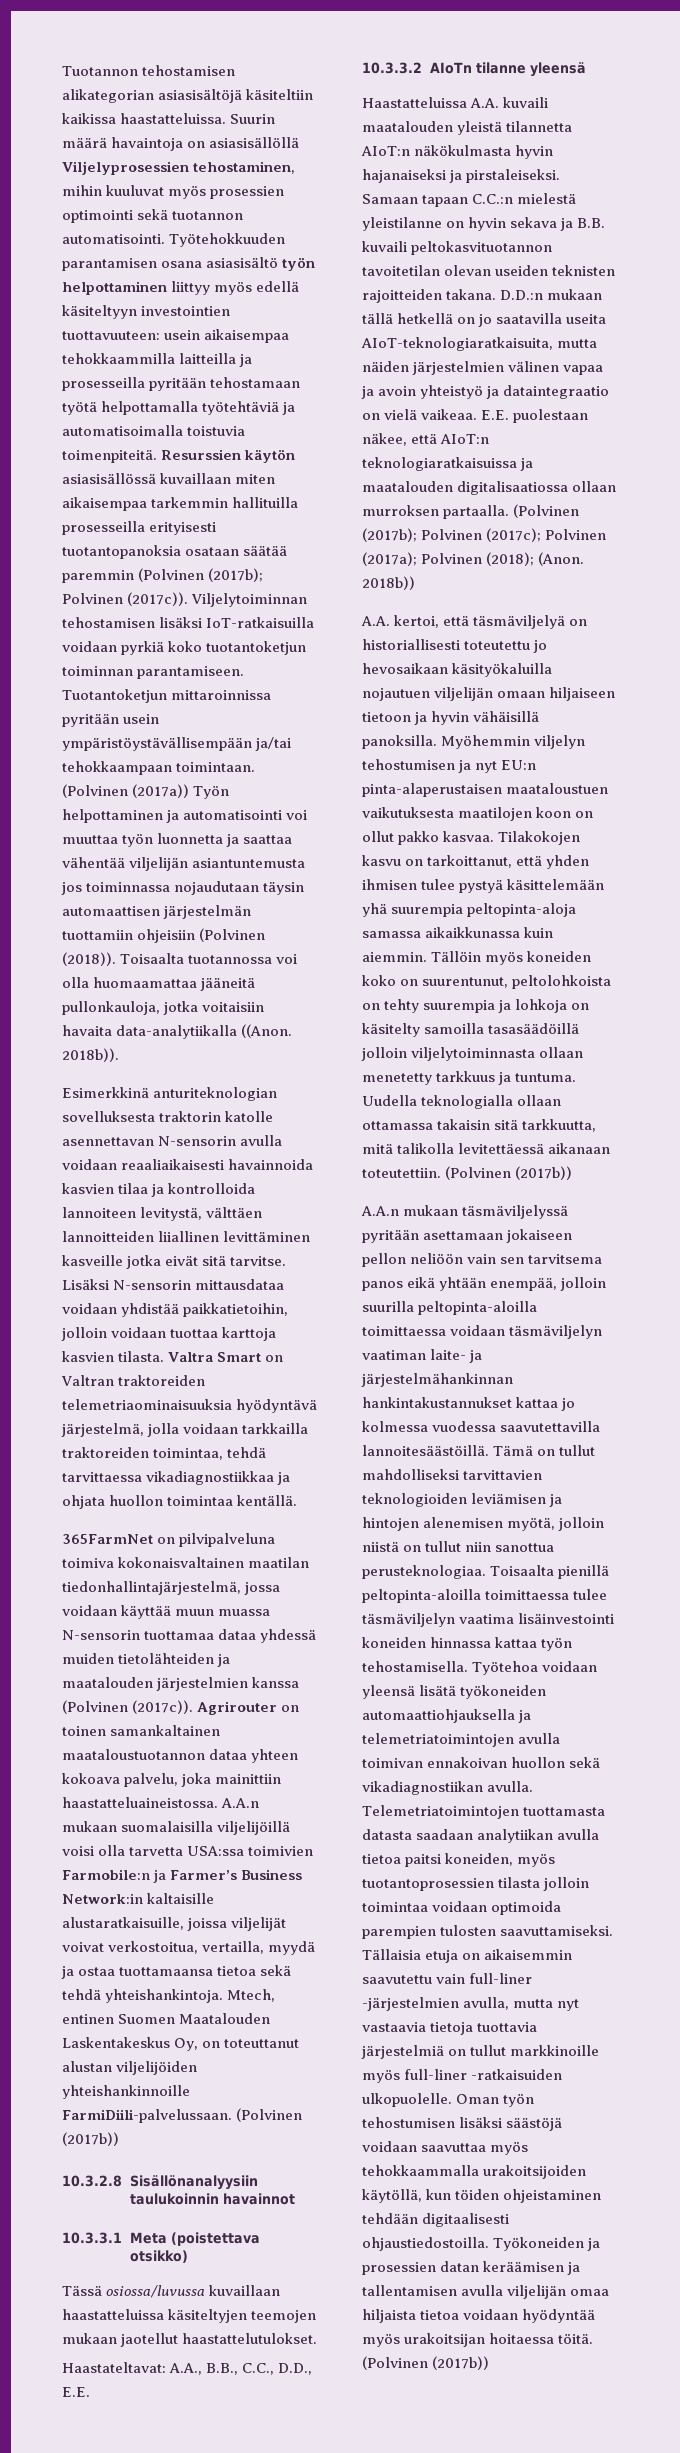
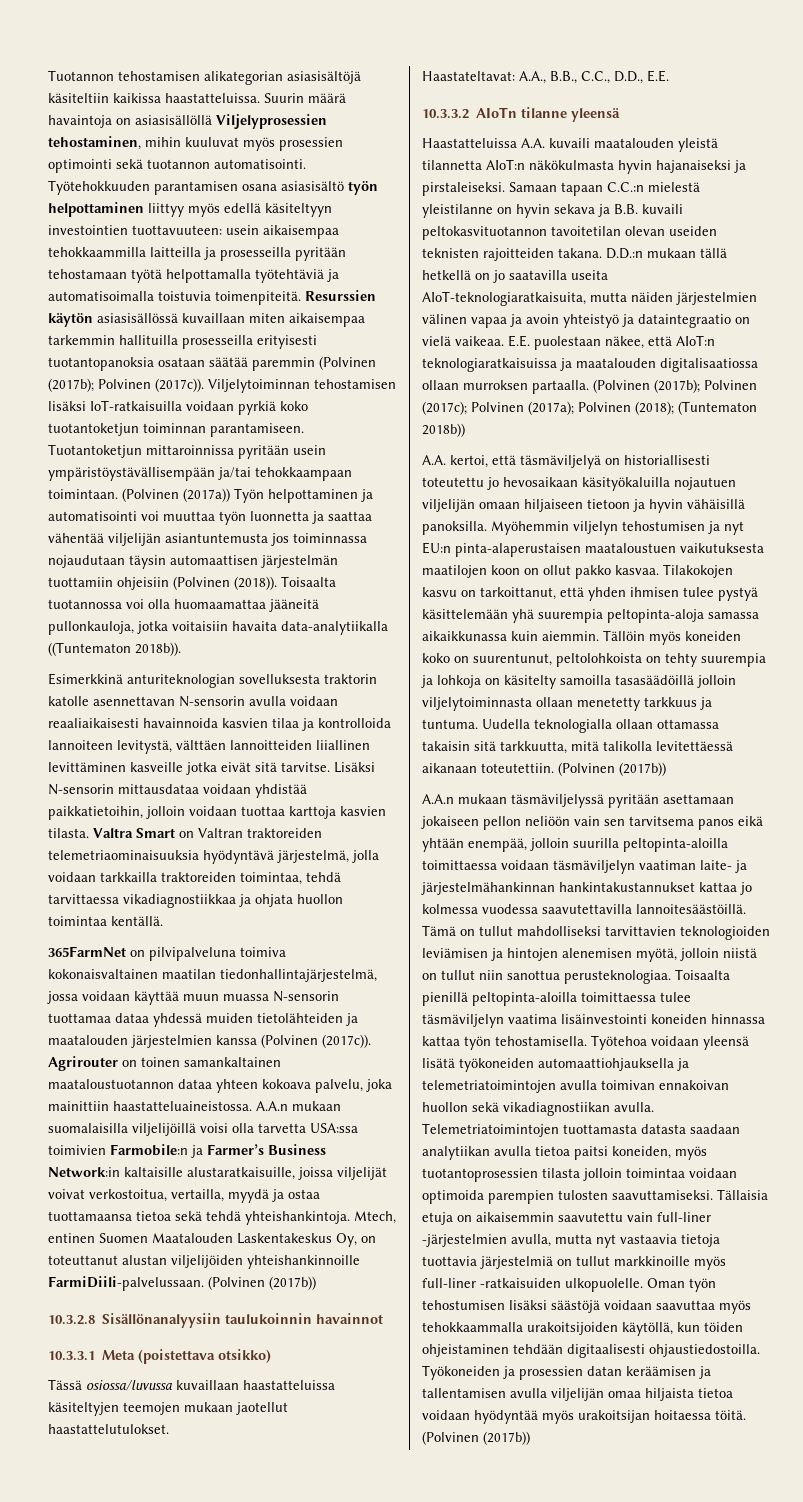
- Toisaalta tuotannossa voi olla huomaamattaa jääneitä pullonkauloja, jotka voitaisiin havaita data-analytiikalla ((Anon. 2018b)).
+ Toisaalta tuotannossa voi olla huomaamattaa jääneitä pullonkauloja, jotka voitaisiin havaita data-analytiikalla ((Tuntematon 2018b)).
- (Polvinen (2017b); Polvinen (2017c); Polvinen (2017a); Polvinen (2018); (Anon. 2018b))
+ (Polvinen (2017b); Polvinen (2017c); Polvinen (2017a); Polvinen (2018); (Tuntematon 2018b))

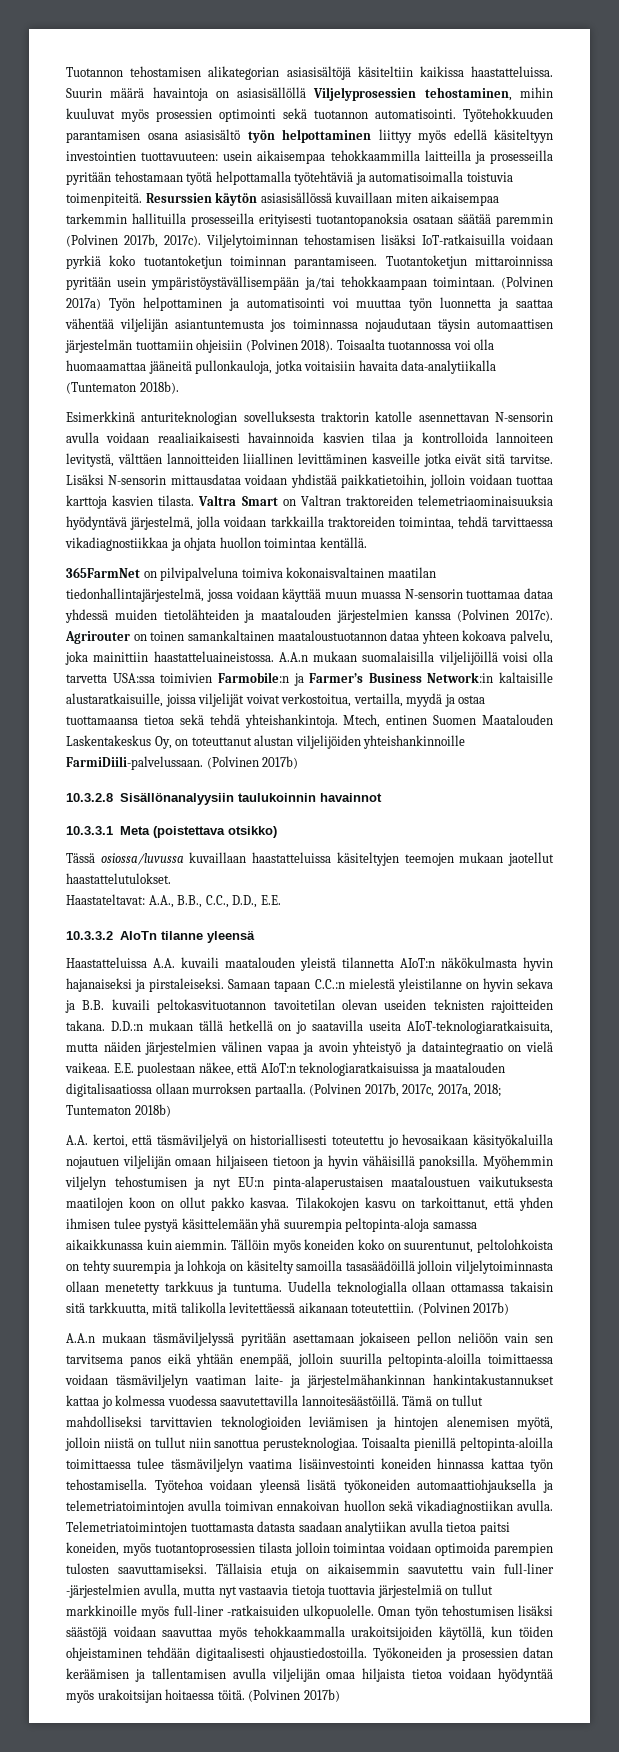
- Resurssien käytön asiasisällössä kuvaillaan miten aikaisempaa tarkemmin hallituilla prosesseilla erityisesti tuotantopanoksia osataan säätää paremmin (Polvinen (2017b); Polvinen (2017c)).
+ Resurssien käytön asiasisällössä kuvaillaan miten aikaisempaa tarkemmin hallituilla prosesseilla erityisesti tuotantopanoksia osataan säätää paremmin (Polvinen 2017b, 2017c).
- (Polvinen (2017a)) Työn helpottaminen ja automatisointi voi muuttaa työn luonnetta ja saattaa vähentää viljelijän asiantuntemusta jos toiminnassa nojaudutaan täysin automaattisen järjestelmän tuottamiin ohjeisiin (Polvinen (2018)).
+ (Polvinen 2017a) Työn helpottaminen ja automatisointi voi muuttaa työn luonnetta ja saattaa vähentää viljelijän asiantuntemusta jos toiminnassa nojaudutaan täysin automaattisen järjestelmän tuottamiin ohjeisiin (Polvinen 2018).
- Toisaalta tuotannossa voi olla huomaamattaa jääneitä pullonkauloja, jotka voitaisiin havaita data-analytiikalla ((Tuntematon 2018b)).
+ Toisaalta tuotannossa voi olla huomaamattaa jääneitä pullonkauloja, jotka voitaisiin havaita data-analytiikalla (Tuntematon 2018b).
- 365FarmNet on pilvipalveluna toimiva kokonaisvaltainen maatilan tiedonhallintajärjestelmä, jossa voidaan käyttää muun muassa N-sensorin tuottamaa dataa yhdessä muiden tietolähteiden ja maatalouden järjestelmien kanssa (Polvinen (2017c)).
+ 365FarmNet on pilvipalveluna toimiva kokonaisvaltainen maatilan tiedonhallintajärjestelmä, jossa voidaan käyttää muun muassa N-sensorin tuottamaa dataa yhdessä muiden tietolähteiden ja maatalouden järjestelmien kanssa (Polvinen 2017c).
- Mtech, entinen Suomen Maatalouden Laskentakeskus Oy, on toteuttanut alustan viljelijöiden yhteishankinnoille FarmiDiili-palvelussaan. (Polvinen (2017b))
+ Mtech, entinen Suomen Maatalouden Laskentakeskus Oy, on toteuttanut alustan viljelijöiden yhteishankinnoille FarmiDiili-palvelussaan. (Polvinen 2017b)
- (Polvinen (2017b); Polvinen (2017c); Polvinen (2017a); Polvinen (2018); (Tuntematon 2018b))
+ (Polvinen 2017b, 2017c, 2017a, 2018; Tuntematon 2018b)
- Uudella teknologialla ollaan ottamassa takaisin sitä tarkkuutta, mitä talikolla levitettäessä aikanaan toteutettiin. (Polvinen (2017b))
+ Uudella teknologialla ollaan ottamassa takaisin sitä tarkkuutta, mitä talikolla levitettäessä aikanaan toteutettiin. (Polvinen 2017b)
- Työkoneiden ja prosessien datan keräämisen ja tallentamisen avulla viljelijän omaa hiljaista tietoa voidaan hyödyntää myös urakoitsijan hoitaessa töitä. (Polvinen (2017b))
+ Työkoneiden ja prosessien datan keräämisen ja tallentamisen avulla viljelijän omaa hiljaista tietoa voidaan hyödyntää myös urakoitsijan hoitaessa töitä. (Polvinen 2017b)

